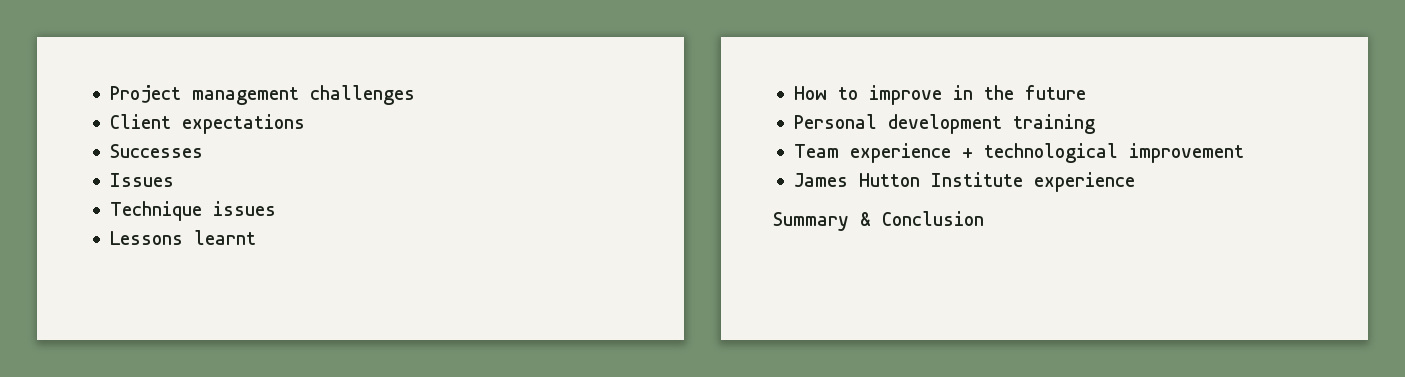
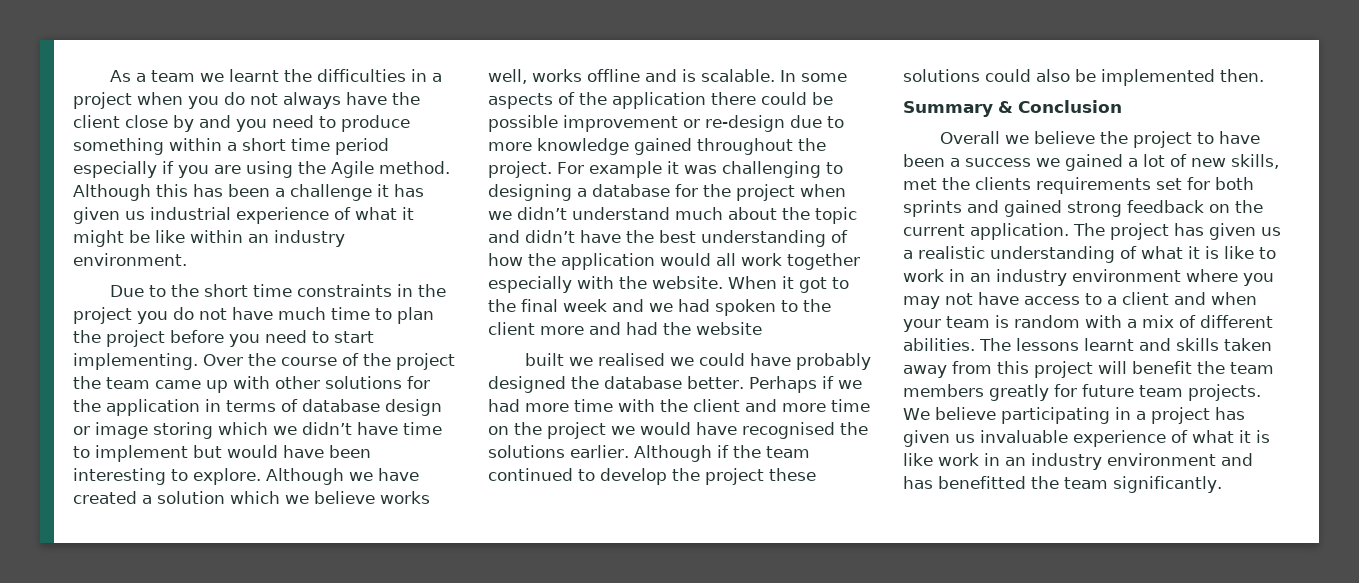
- Project management challenges
- Client expectations
- Successes
- Issues
- Technique issues
- Lessons learnt
- How to improve in the future
- Personal development training
- Team experience + technological improvement
- James Hutton Institute experience
+ As a team we learnt the difficulties in a project when you do not always have the client close by and you need to produce something within a short time period especially if you are using the Agile method. Although this has been a challenge it has given us industrial experience of what it might be like within an industry environment.
+ Due to the short time constraints in the project you do not have much time to plan the project before you need to start implementing. Over the course of the project the team came up with other solutions for the application in terms of database design or image storing which we didn’t have time to implement but would have been interesting to explore. Although we have created a solution which we believe works well, works offline and is scalable. In some aspects of the application there could be possible improvement or re-design due to more knowledge gained throughout the project. For example it was challenging to designing a database for the project when we didn’t understand much about the topic and didn’t have the best understanding of how the application would all work together especially with the website. When it got to the final week and we had spoken to the client more and had the website
+ built we realised we could have probably designed the database better. Perhaps if we had more time with the client and more time on the project we would have recognised the solutions earlier. Although if the team continued to develop the project these solutions could also be implemented then.
  Summary & Conclusion
+ Overall we believe the project to have been a success we gained a lot of new skills, met the clients requirements set for both sprints and gained strong feedback on the current application. The project has given us a realistic understanding of what it is like to work in an industry environment where you may not have access to a client and when your team is random with a mix of different abilities. The lessons learnt and skills taken away from this project will benefit the team members greatly for future team projects. We believe participating in a project has given us invaluable experience of what it is like work in an industry environment and has benefitted the team significantly.

